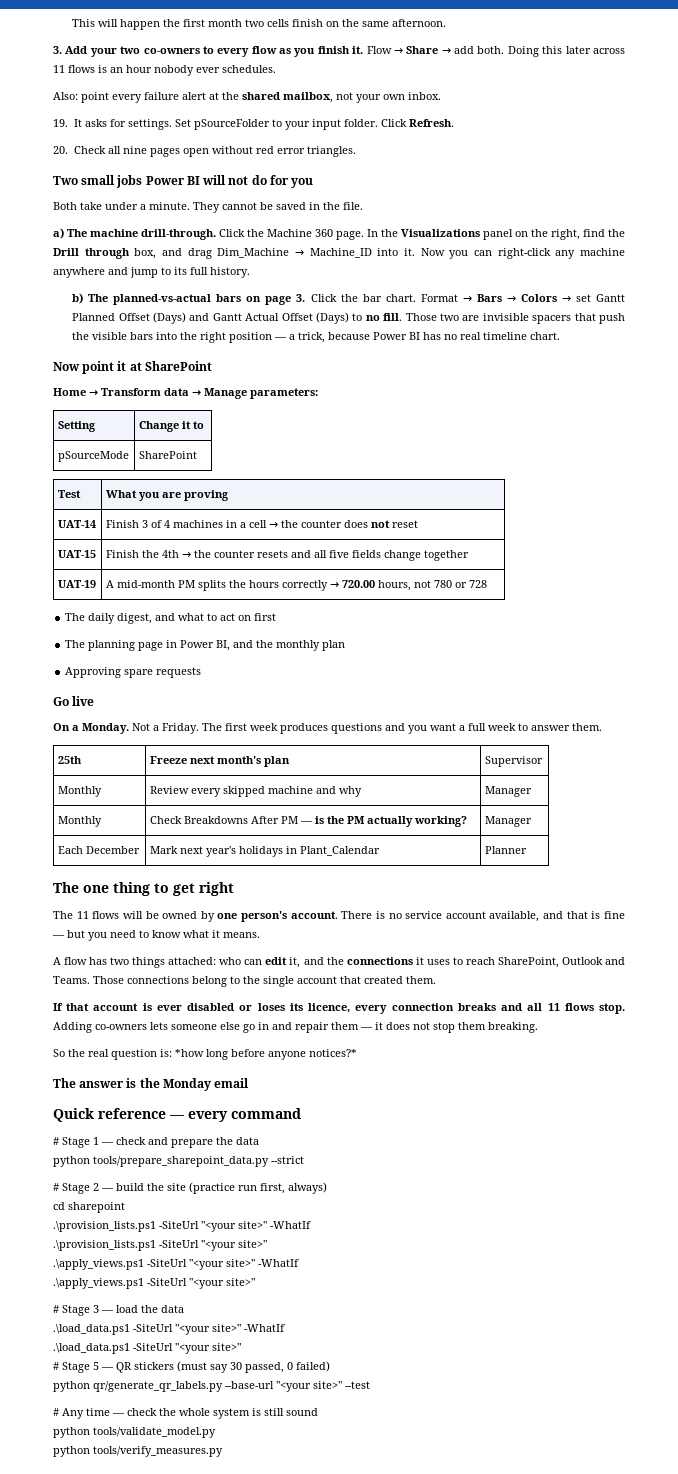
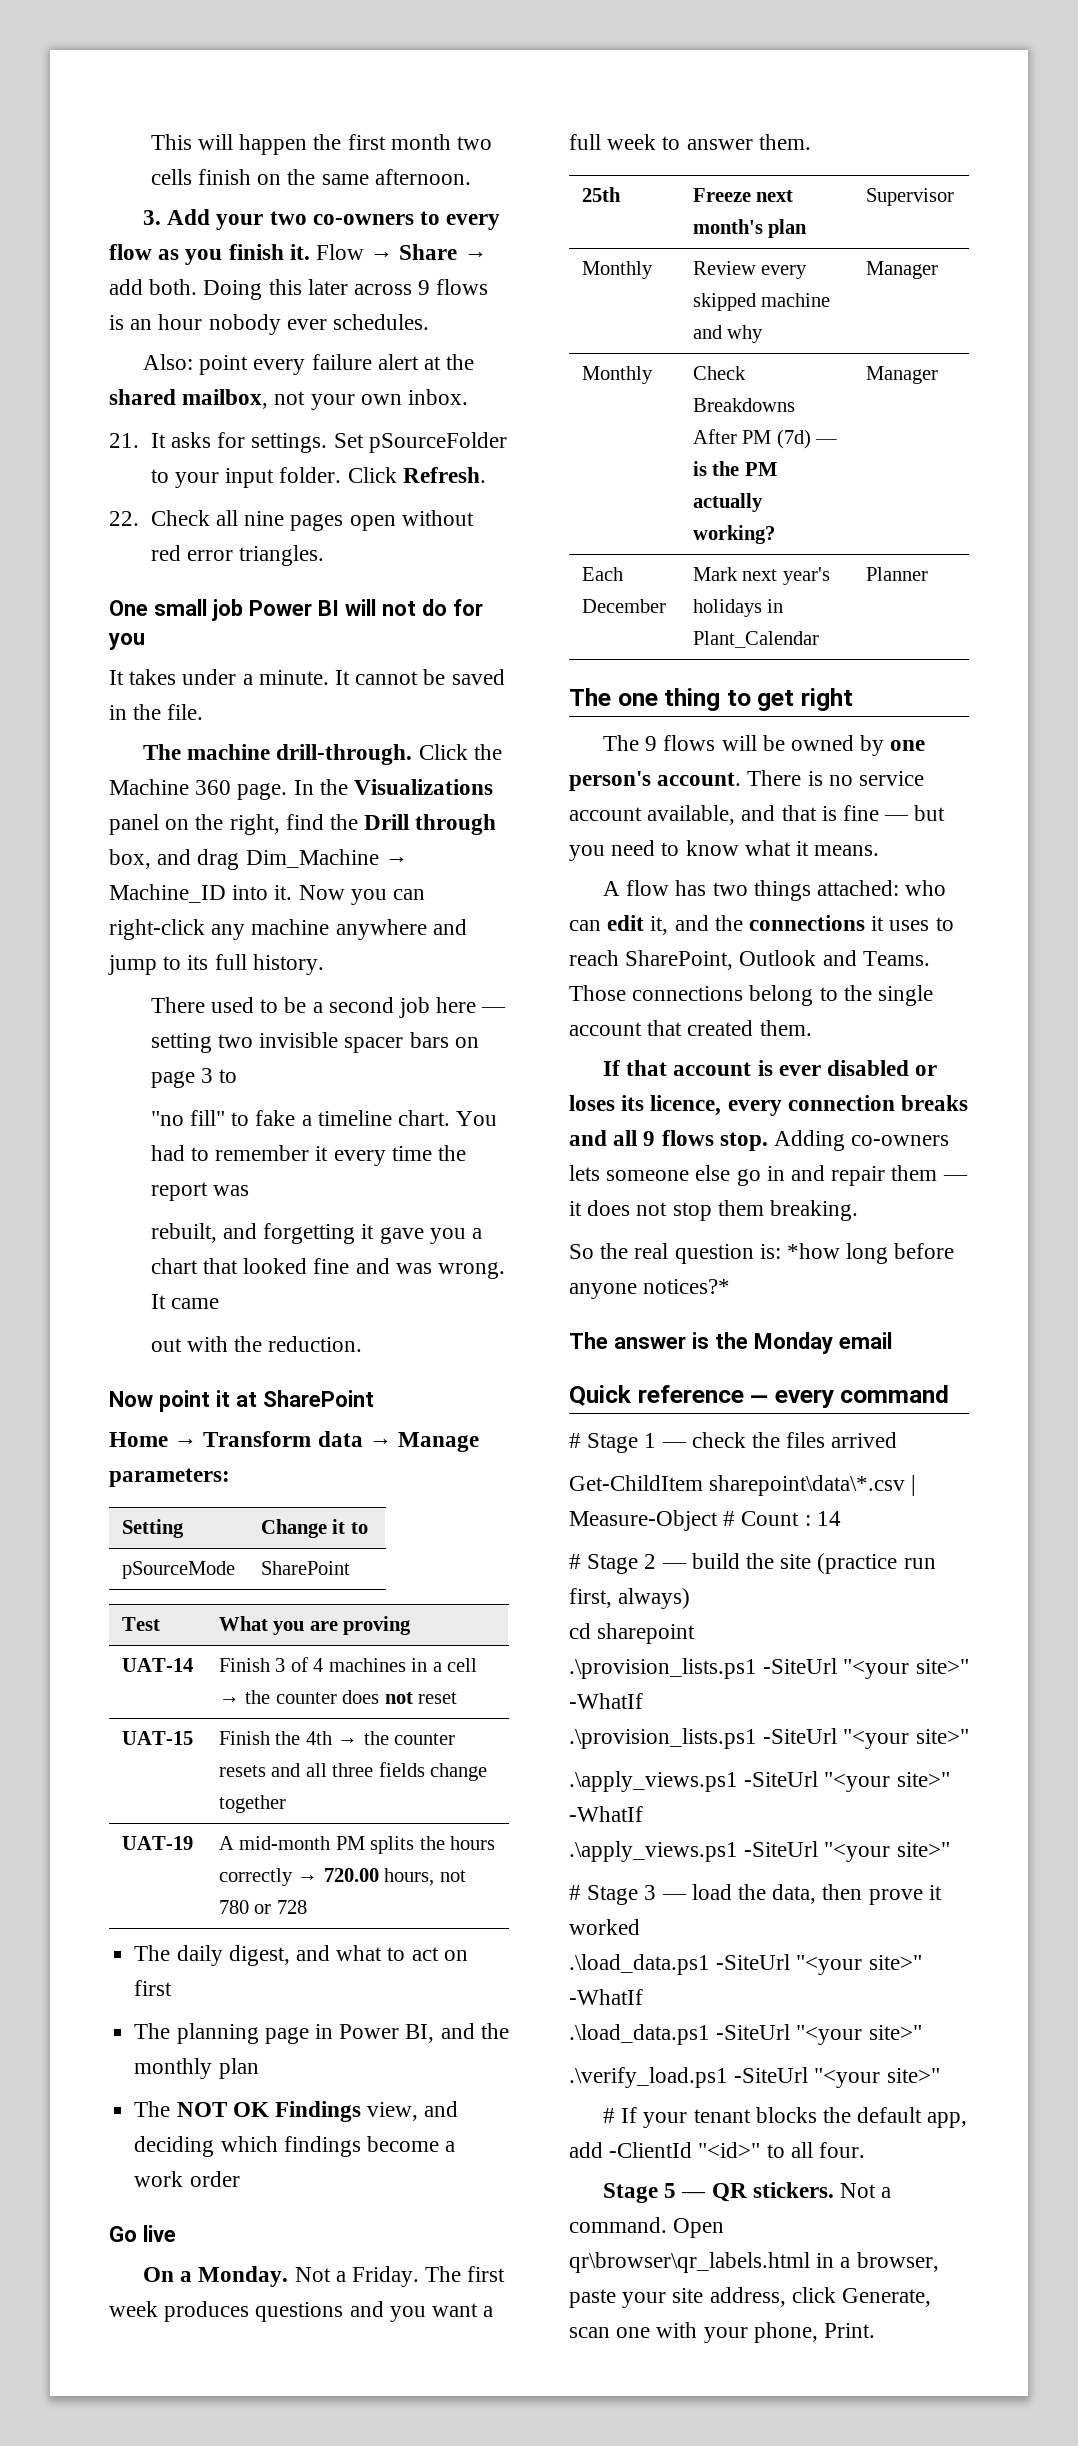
- Doing this later across 11 flows is an hour nobody ever schedules.
+ Doing this later across 9 flows is an hour nobody ever schedules.
- 19. It asks for settings.
+ 21. It asks for settings.
- 20. Check all nine pages open without red error triangles.
+ 22. Check all nine pages open without red error triangles.
- Two small jobs Power BI will not do for you
+ One small job Power BI will not do for you
- Both take under a minute.
+ It takes under a minute.
- They cannot be saved in the file.
+ It cannot be saved in the file.
- a) The machine drill-through.
+ The machine drill-through.
- b) The planned-vs-actual bars on page 3. Click the bar chart. Format → Bars → Colors → set Gantt Planned Offset (Days) and Gantt Actual Offset (Days) to no fill. Those two are invisible spacers that push the visible bars into the right position — a trick, because Power BI has no real timeline chart.
+ There used to be a second job here — setting two invisible spacer bars on page 3 to
+ "no fill" to fake a timeline chart. You had to remember it every time the report was
+ rebuilt, and forgetting it gave you a chart that looked fine and was wrong. It came
+ out with the reduction.
- UAT-15 | Finish the 4th → the counter resets and all five fields change together
+ UAT-15 | Finish the 4th → the counter resets and all three fields change together
- Approving spare requests
+ The NOT OK Findings view, and deciding which findings become a work order
- Monthly | Check Breakdowns After PM — is the PM actually working? | Manager
+ Monthly | Check Breakdowns After PM (7d) — is the PM actually working? | Manager
- The 11 flows will be owned by one person's account.
+ The 9 flows will be owned by one person's account.
- If that account is ever disabled or loses its licence, every connection breaks and all 11 flows stop.
+ If that account is ever disabled or loses its licence, every connection breaks and all 9 flows stop.
- # Stage 1 — check and prepare the data
- python tools/prepare_sharepoint_data.py --strict
+ # Stage 1 — check the files arrived
+ Get-ChildItem sharepoint\data\*.csv | Measure-Object # Count : 14
- # Stage 3 — load the data
+ # Stage 3 — load the data, then prove it worked
- # Stage 5 — QR stickers (must say 30 passed, 0 failed)
- python qr/generate_qr_labels.py --base-url "<your site>" --test
- # Any time — check the whole system is still sound
- python tools/validate_model.py
- python tools/verify_measures.py
+ .\verify_load.ps1 -SiteUrl "<your site>"
+ # If your tenant blocks the default app, add -ClientId "<id>" to all four.
+ Stage 5 — QR stickers. Not a command. Open qr\browser\qr_labels.html in a browser, paste your site address, click Generate, scan one with your phone, Print.

